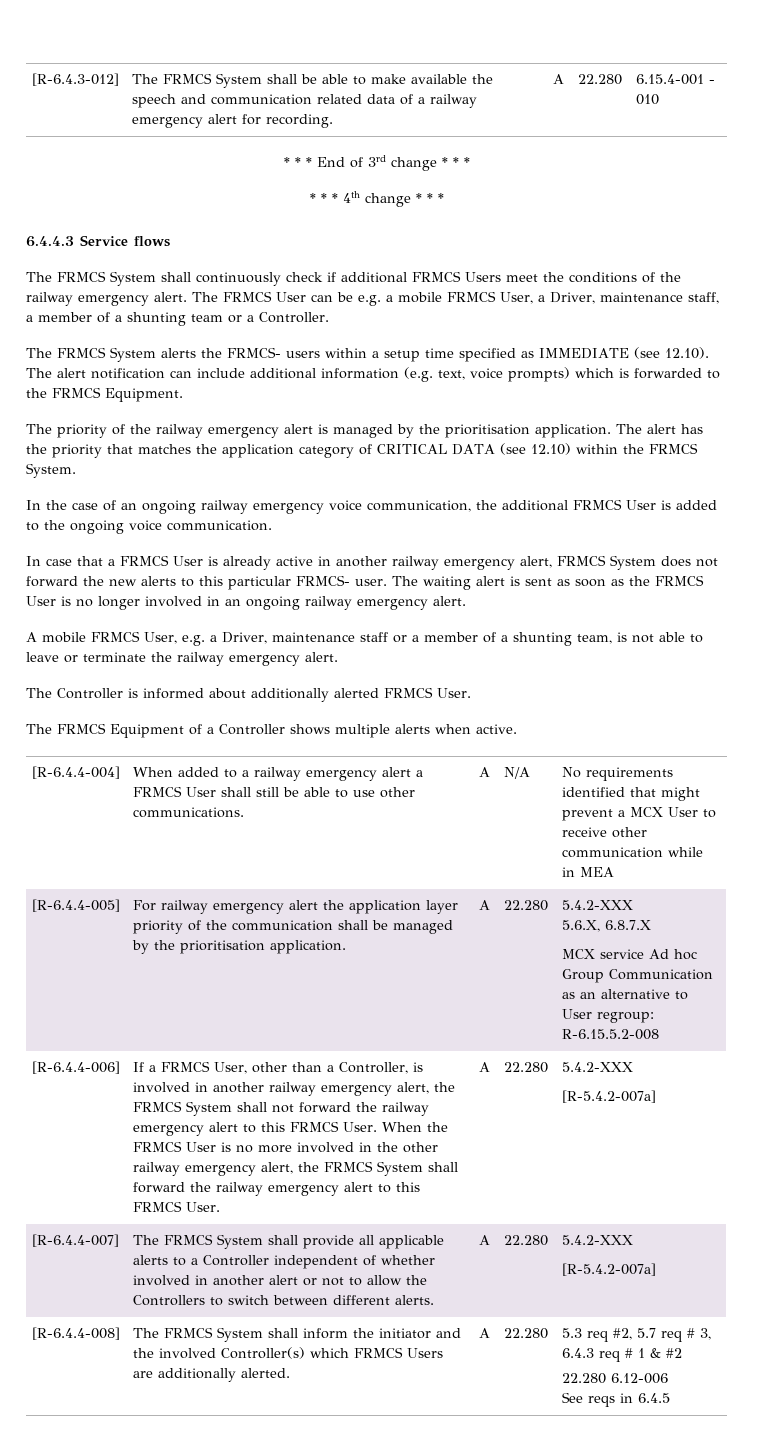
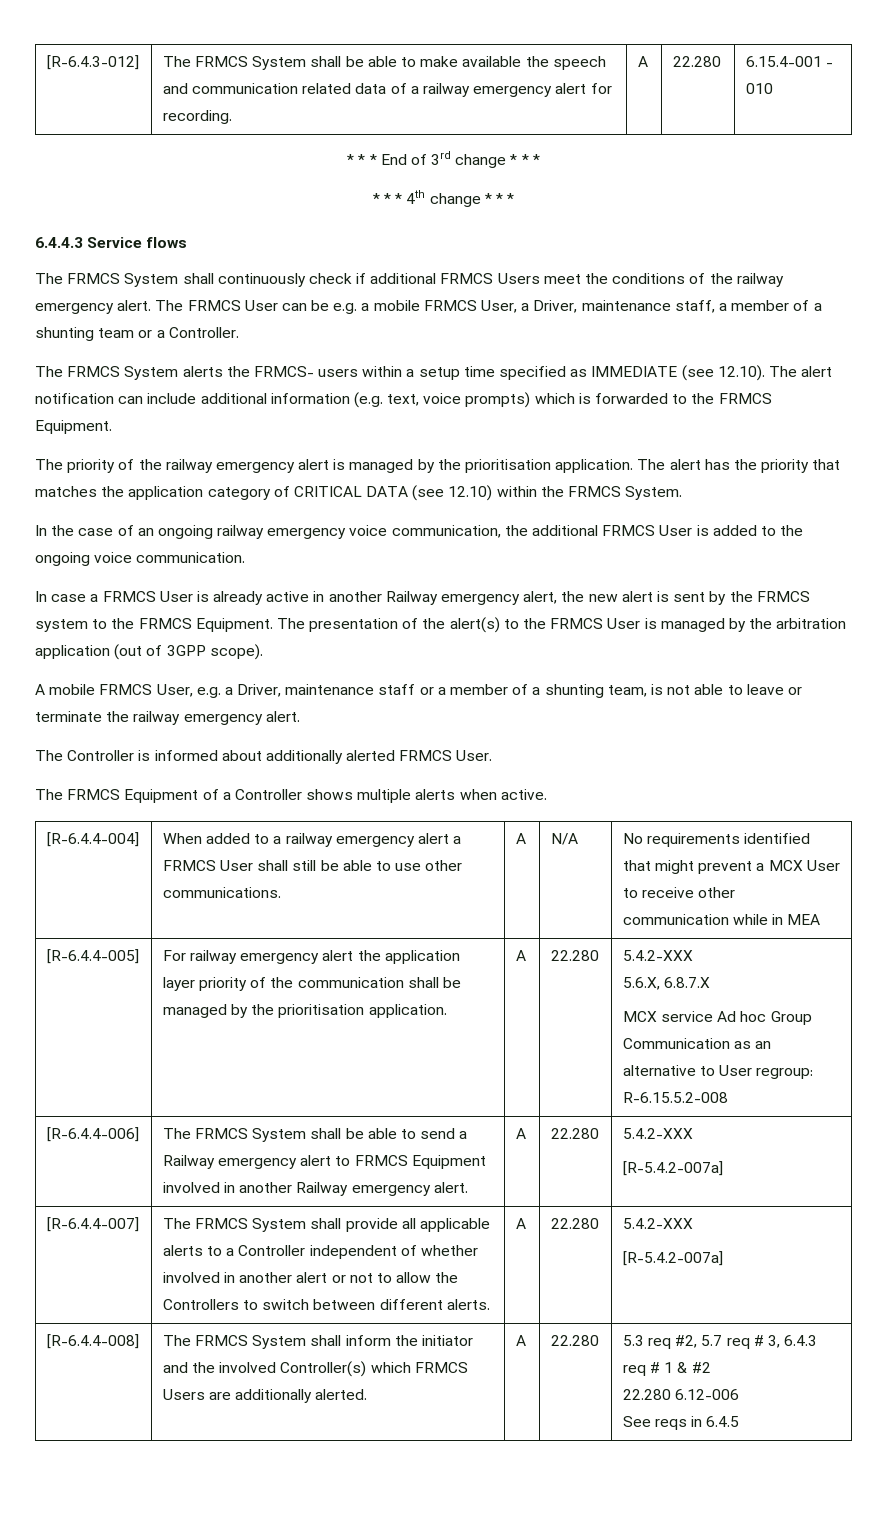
- In case that a FRMCS User is already active in another railway emergency alert, FRMCS System does not forward the new alerts to this particular FRMCS- user. The waiting alert is sent as soon as the FRMCS User is no longer involved in an ongoing railway emergency alert.
+ In case a FRMCS User is already active in another Railway emergency alert, the new alert is sent by the FRMCS system to the FRMCS Equipment. The presentation of the alert(s) to the FRMCS User is managed by the arbitration application (out of 3GPP scope).
- If a FRMCS User, other than a Controller, is involved in another railway emergency alert, the FRMCS System shall not forward the railway emergency alert to this FRMCS User. When the FRMCS User is no more involved in the other railway emergency alert, the FRMCS System shall forward the railway emergency alert to this FRMCS User.
+ The FRMCS System shall be able to send a Railway emergency alert to FRMCS Equipment involved in another Railway emergency alert.

